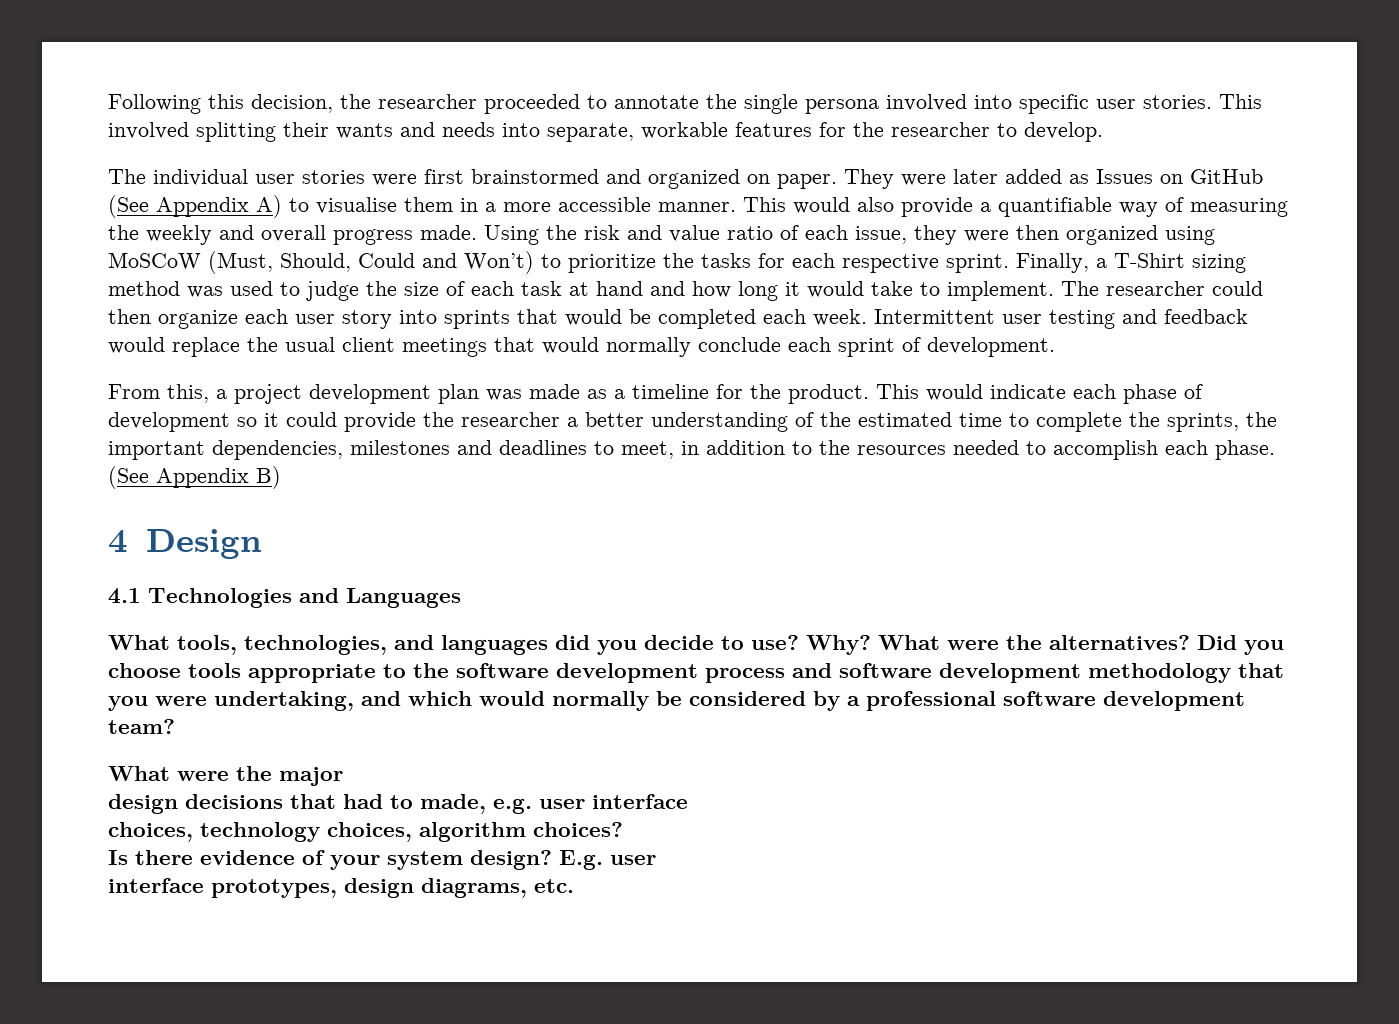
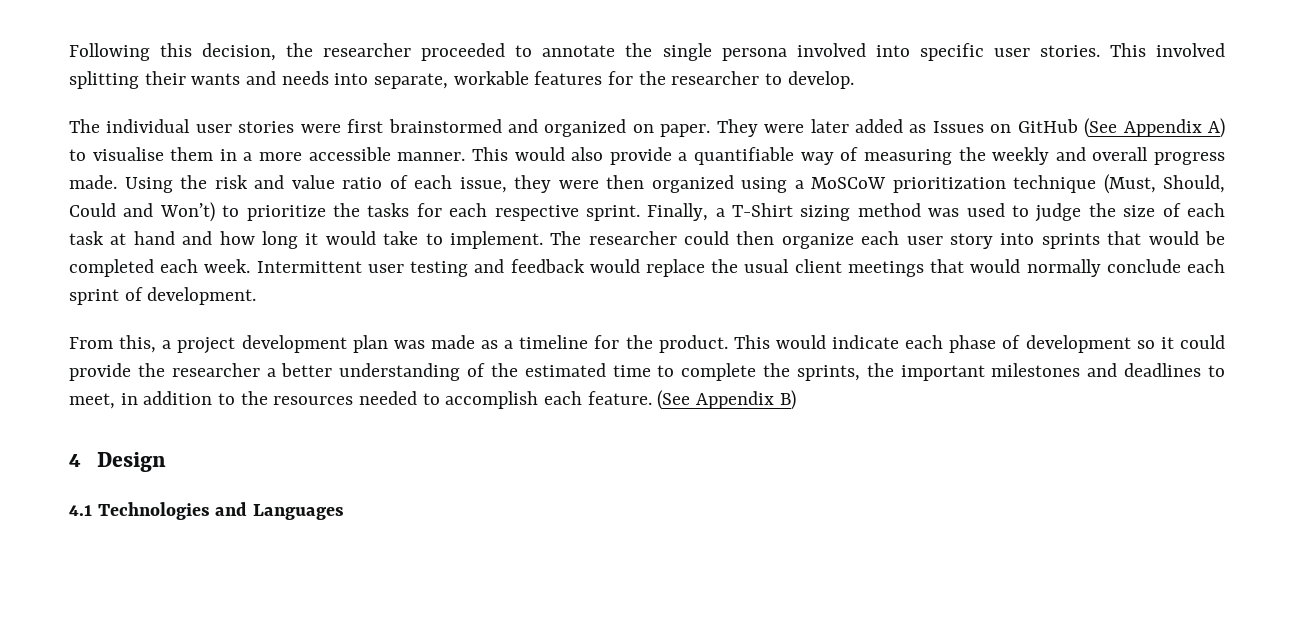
- Using the risk and value ratio of each issue, they were then organized using MoSCoW (Must, Should, Could and Won’t) to prioritize the tasks for each respective sprint.
+ Using the risk and value ratio of each issue, they were then organized using a MoSCoW prioritization technique (Must, Should, Could and Won’t) to prioritize the tasks for each respective sprint.
- This would indicate each phase of development so it could provide the researcher a better understanding of the estimated time to complete the sprints, the important dependencies, milestones and deadlines to meet, in addition to the resources needed to accomplish each phase.
+ This would indicate each phase of development so it could provide the researcher a better understanding of the estimated time to complete the sprints, the important milestones and deadlines to meet, in addition to the resources needed to accomplish each feature.
- What tools, technologies, and languages did you decide to use? Why? What were the alternatives? Did you choose tools appropriate to the software development process and software development methodology that you were undertaking, and which would normally be considered by a professional software development team?
- What were the major
- design decisions that had to made, e.g. user interface
- choices, technology choices, algorithm choices?
- Is there evidence of your system design? E.g. user
- interface prototypes, design diagrams, etc.

